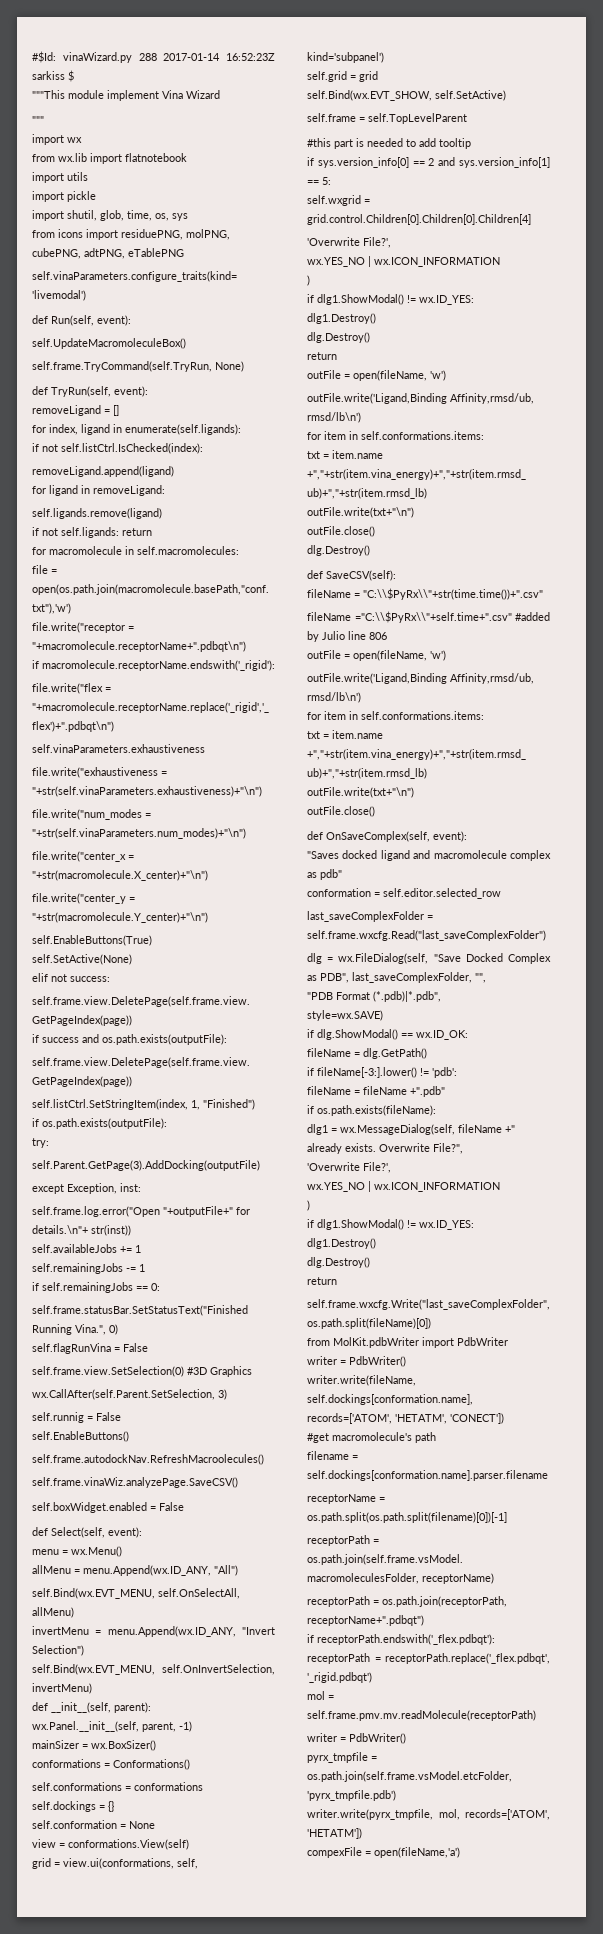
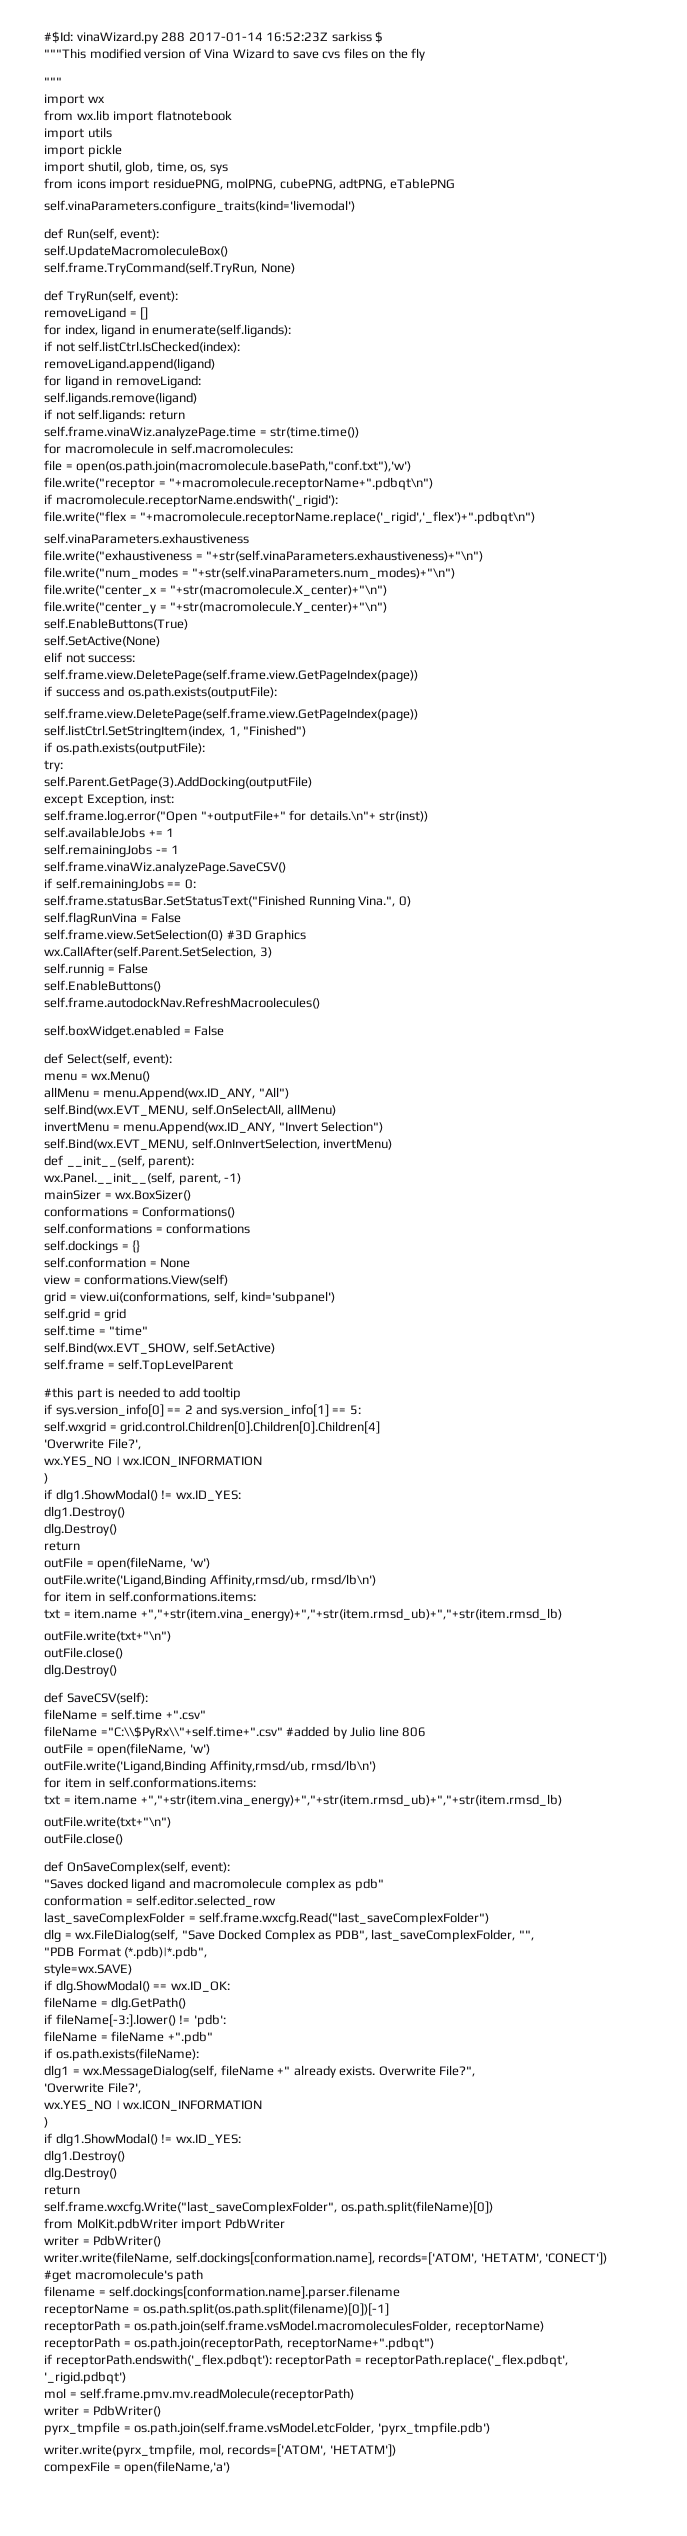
- """This module implement Vina Wizard
+ """This modified version of Vina Wizard to save cvs files on the fly
+ self.frame.vinaWiz.analyzePage.time = str(time.time())
+ self.frame.vinaWiz.analyzePage.SaveCSV()
- self.frame.vinaWiz.analyzePage.SaveCSV()
+ self.time = "time"
- fileName = "C:\\$PyRx\\"+str(time.time())+".csv"
+ fileName = self.time +".csv"

